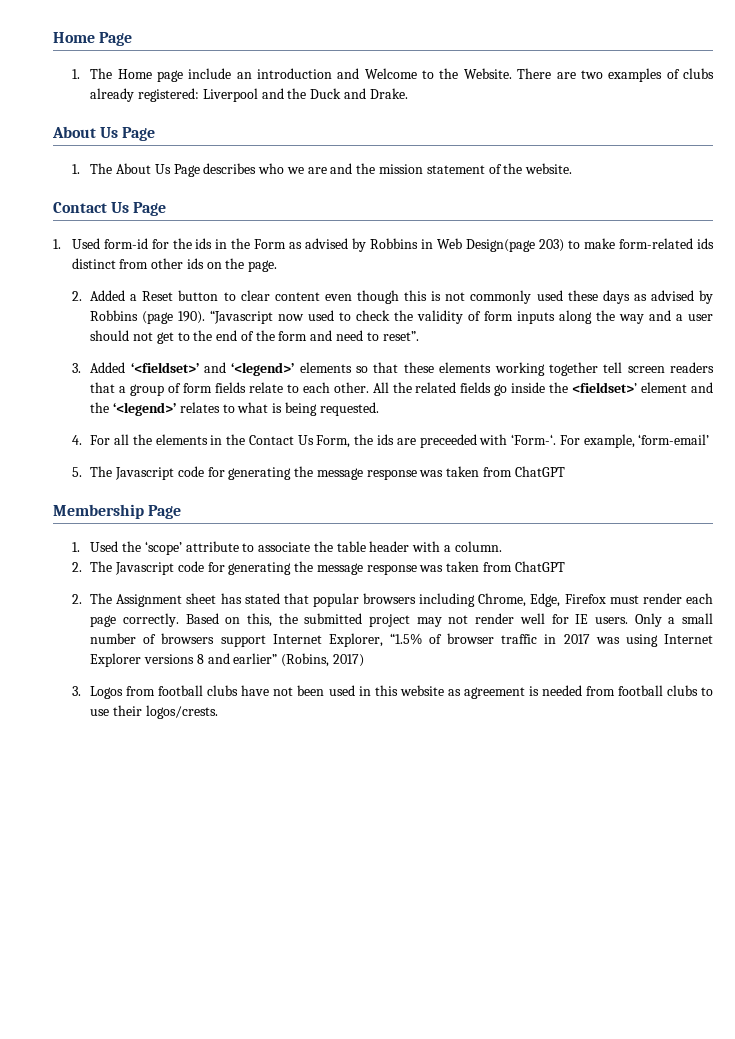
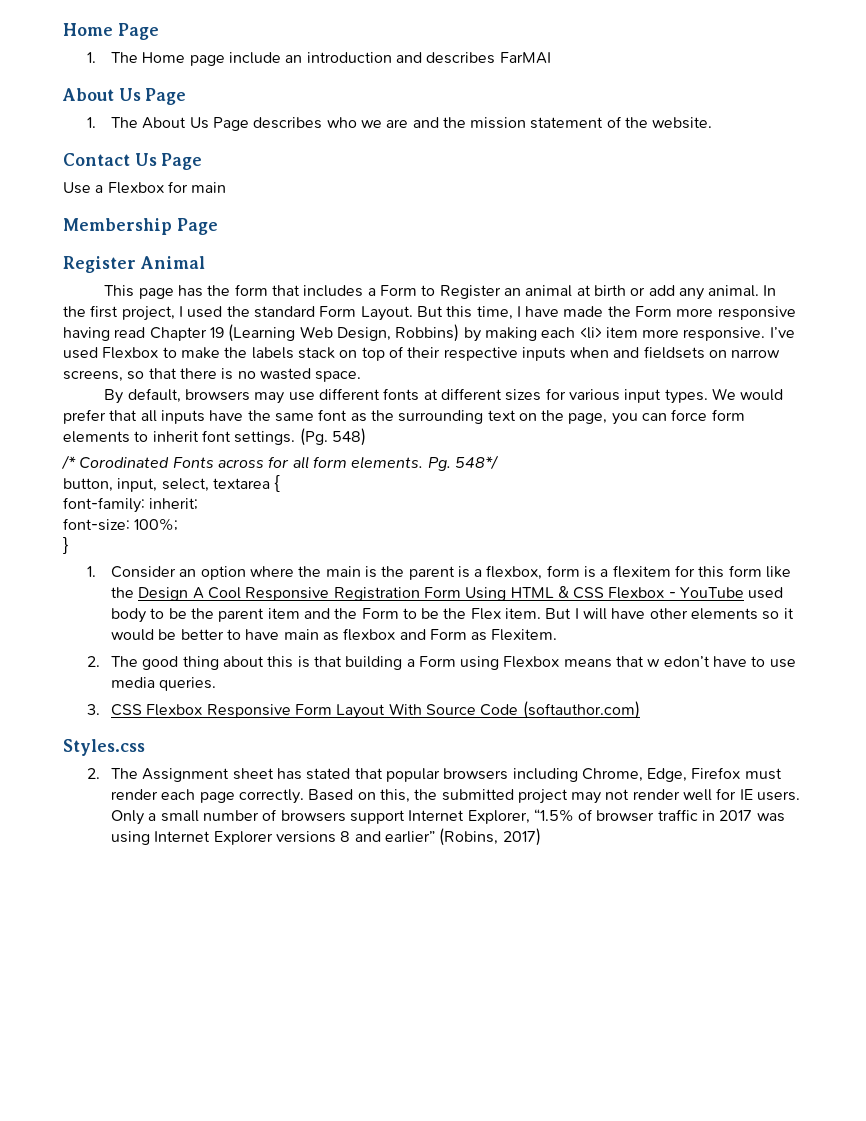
- 1. The Home page include an introduction and Welcome to the Website. There are two examples of clubs already registered: Liverpool and the Duck and Drake.
+ 1. The Home page include an introduction and describes FarMAI
- 1. Used form-id for the ids in the Form as advised by Robbins in Web Design(page 203) to make form-related ids distinct from other ids on the page.
- 2. Added a Reset button to clear content even though this is not commonly used these days as advised by Robbins (page 190). “Javascript now used to check the validity of form inputs along the way and a user should not get to the end of the form and need to reset”.
- 3. Added ‘<fieldset>’ and ‘<legend>’ elements so that these elements working together tell screen readers that a group of form fields relate to each other. All the related fields go inside the <fieldset>’ element and the ‘<legend>’ relates to what is being requested.
- 4. For all the elements in the Contact Us Form, the ids are preceeded with ‘Form-‘. For example, ‘form-email’
- 5. The Javascript code for generating the message response was taken from ChatGPT
+ Use a Flexbox for main
  Membership Page
- 1. Used the ‘scope’ attribute to associate the table header with a column.
- 2. The Javascript code for generating the message response was taken from ChatGPT
+ Register Animal
+ This page has the form that includes a Form to Register an animal at birth or add any animal. In the first project, I used the standard Form Layout. But this time, I have made the Form more responsive having read Chapter 19 (Learning Web Design, Robbins) by making each <li> item more responsive. I’ve used Flexbox to make the labels stack on top of their respective inputs when and fieldsets on narrow screens, so that there is no wasted space.
+ By default, browsers may use different fonts at different sizes for various input types. We would prefer that all inputs have the same font as the surrounding text on the page, you can force form elements to inherit font settings. (Pg. 548)
+ /* Corodinated Fonts across for all form elements. Pg. 548*/
+ button, input, select, textarea {
+ font-family: inherit;
+ font-size: 100%;
+ }
+ 1. Consider an option where the main is the parent is a flexbox, form is a flexitem for this form like the Design A Cool Responsive Registration Form Using HTML & CSS Flexbox - YouTube used body to be the parent item and the Form to be the Flex item. But I will have other elements so it would be better to have main as flexbox and Form as Flexitem.
+ 2. The good thing about this is that building a Form using Flexbox means that w edon’t have to use media queries.
+ 3. CSS Flexbox Responsive Form Layout With Source Code (softauthor.com)
+ Styles.css
- 3. Logos from football clubs have not been used in this website as agreement is needed from football clubs to use their logos/crests.

